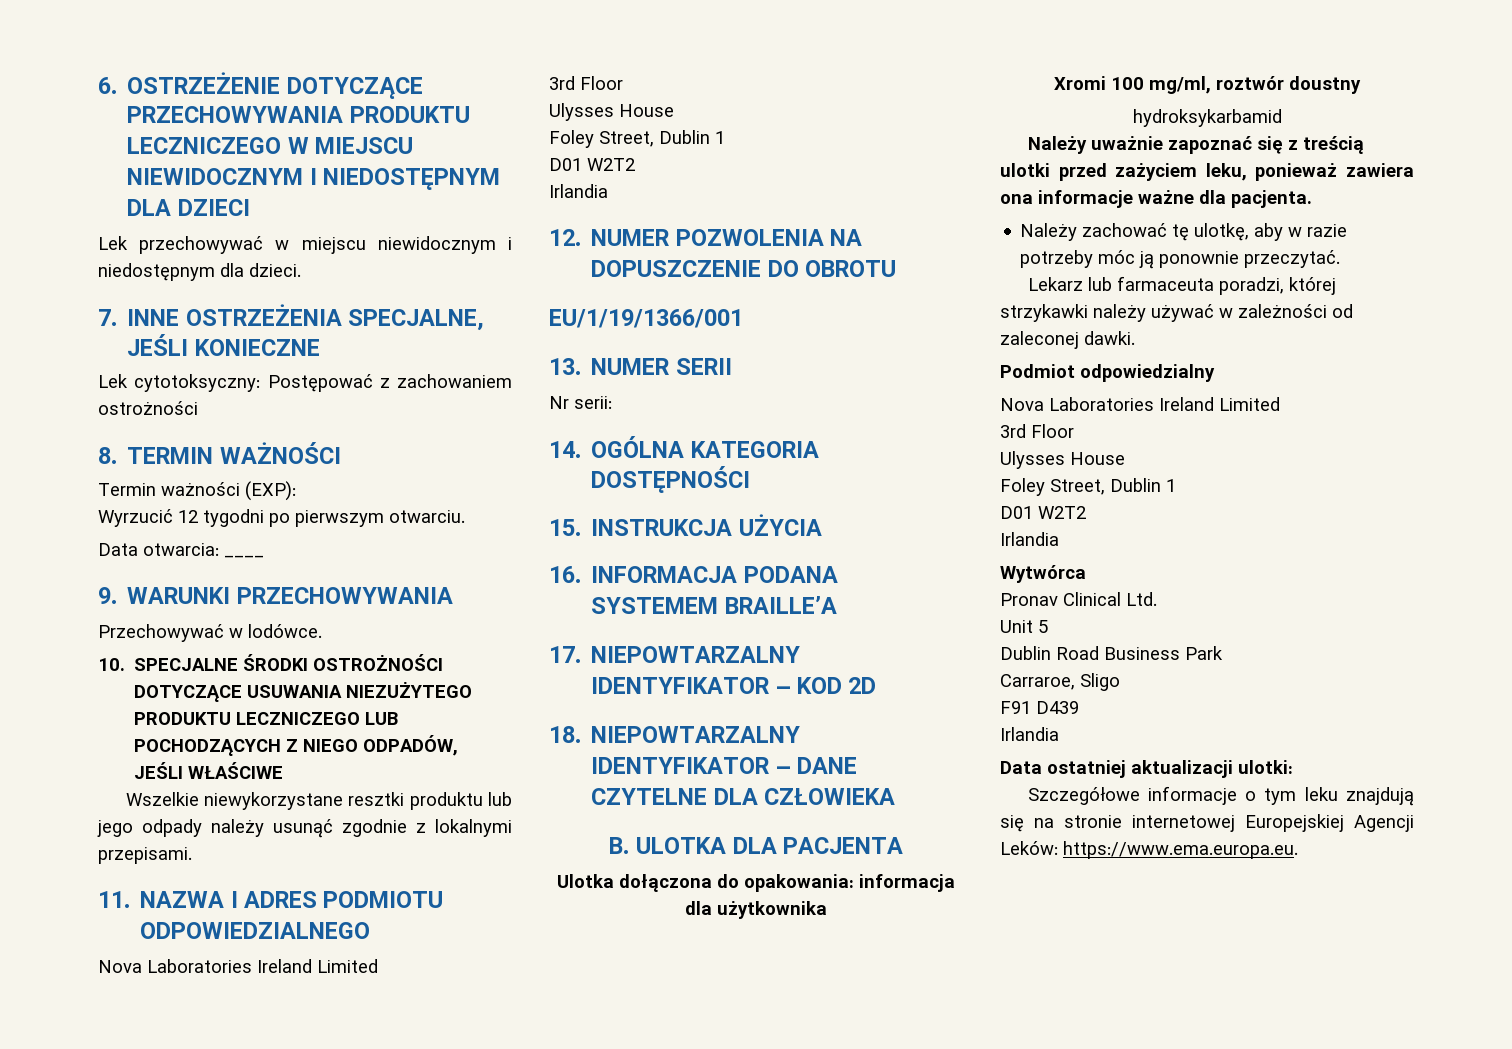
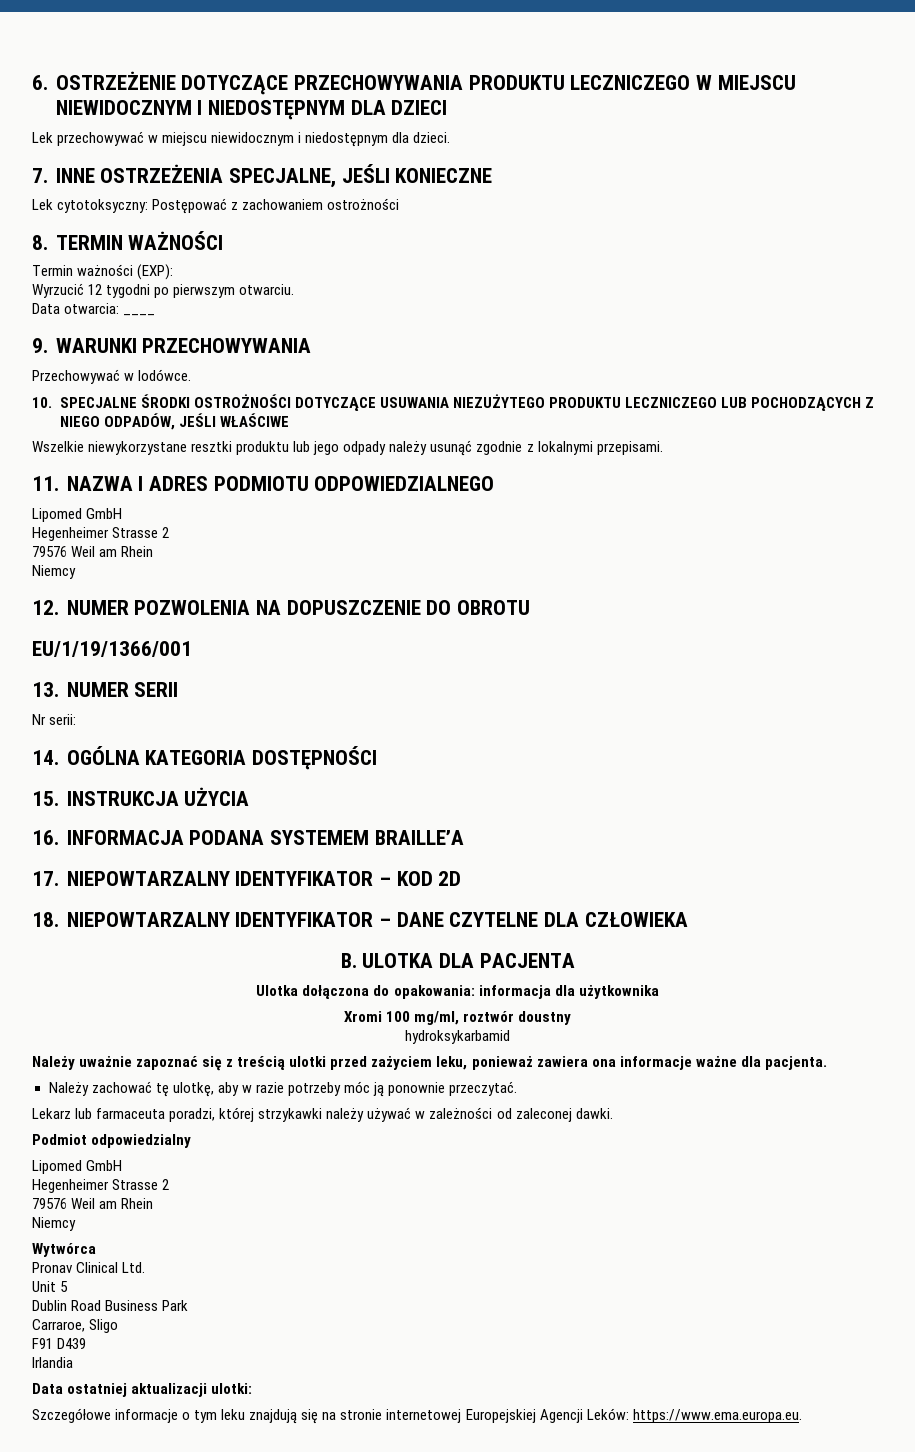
  11. NAZWA I ADRES PODMIOTU ODPOWIEDZIALNEGO
- Nova Laboratories Ireland Limited
- 3rd Floor
- Ulysses House
- Foley Street, Dublin 1
- D01 W2T2
- Irlandia
+ Lipomed GmbH
+ Hegenheimer Strasse 2
+ 79576 Weil am Rhein
+ Niemcy
  Podmiot odpowiedzialny
- Nova Laboratories Ireland Limited
- 3rd Floor
- Ulysses House
- Foley Street, Dublin 1
- D01 W2T2
- Irlandia
+ Lipomed GmbH
+ Hegenheimer Strasse 2
+ 79576 Weil am Rhein
+ Niemcy

